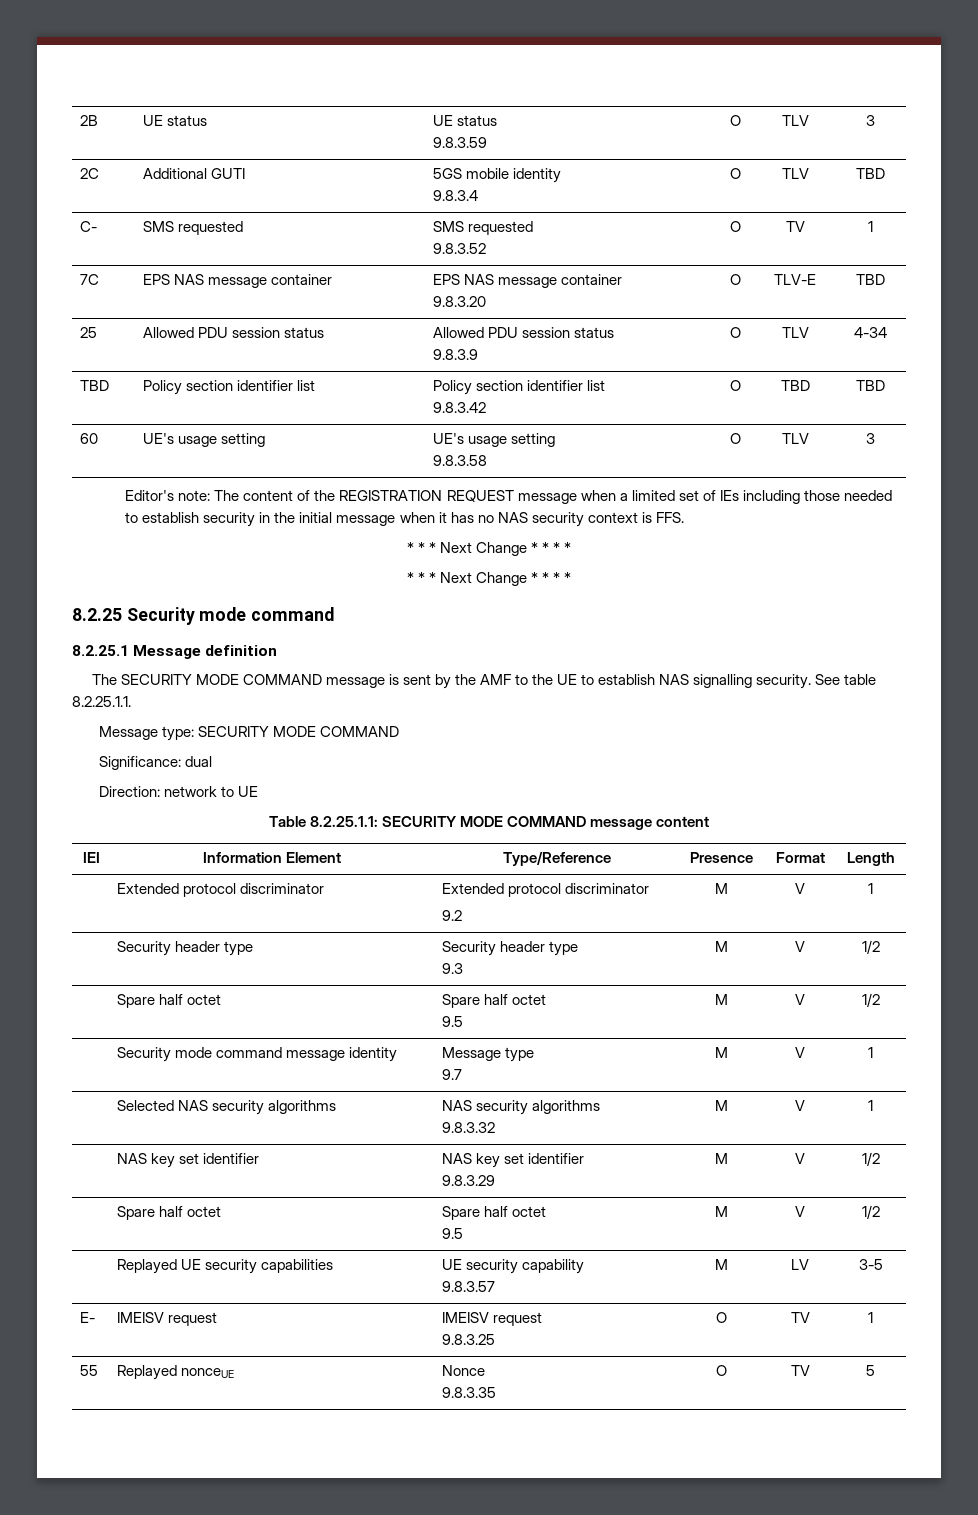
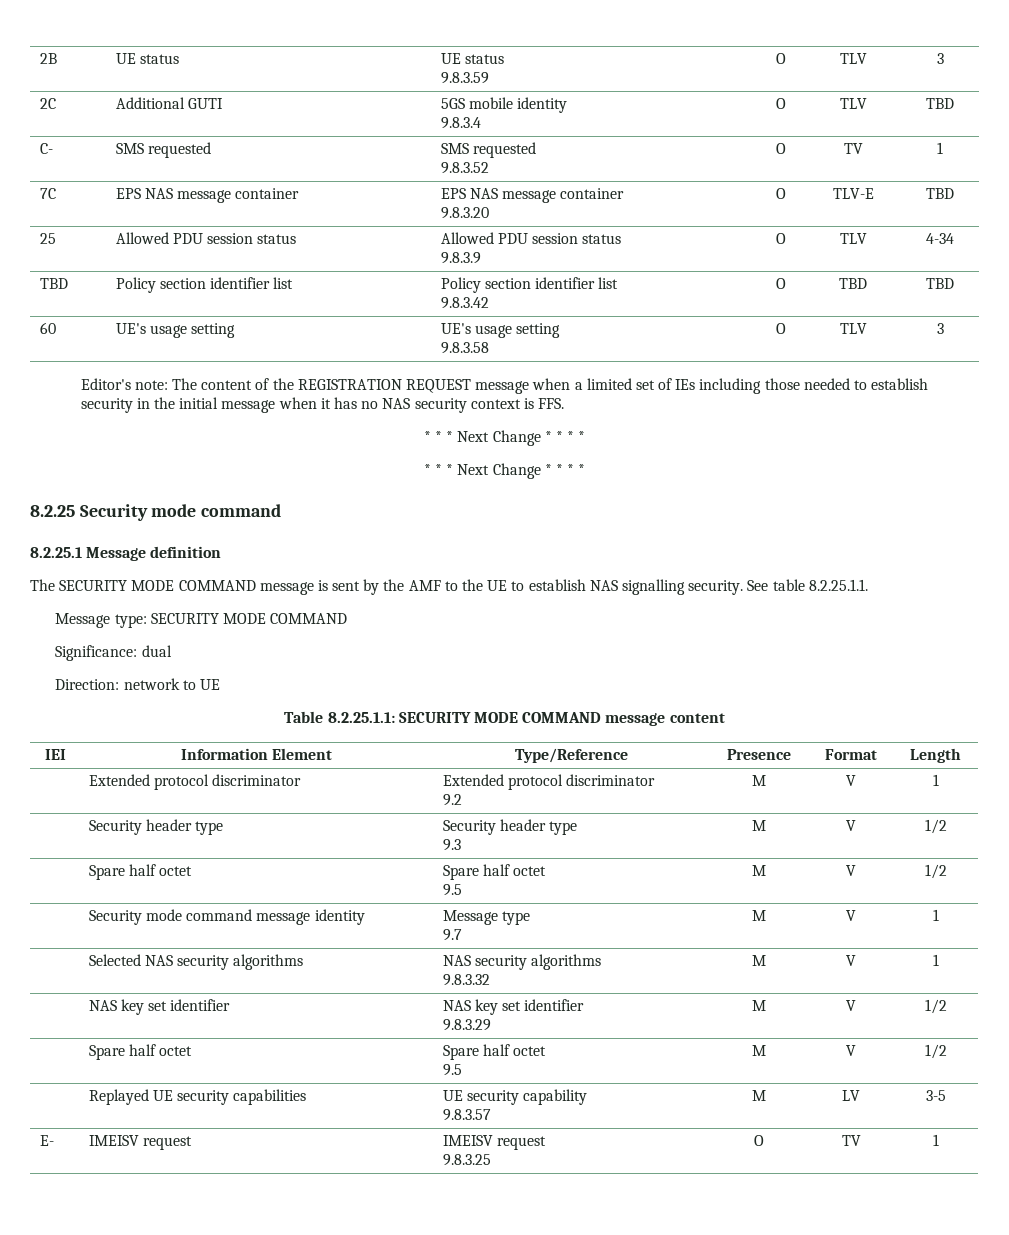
- 55 | Replayed nonceUE | Nonce
- 9.8.3.35 | O | TV | 5

